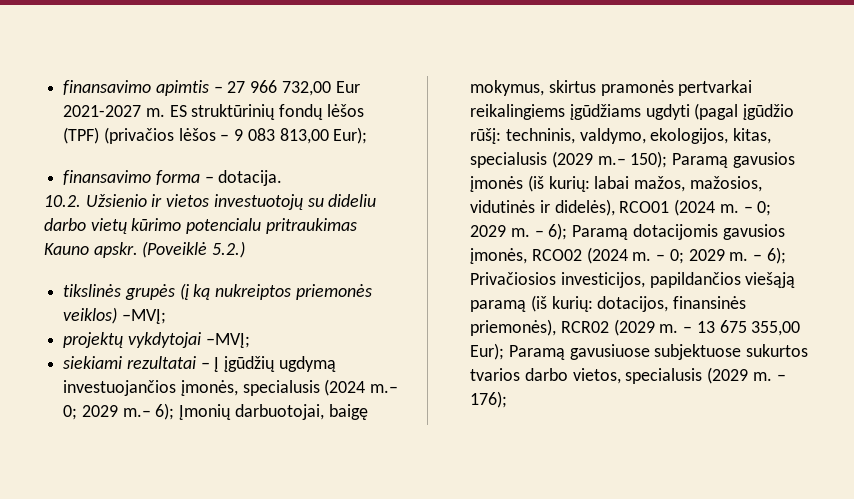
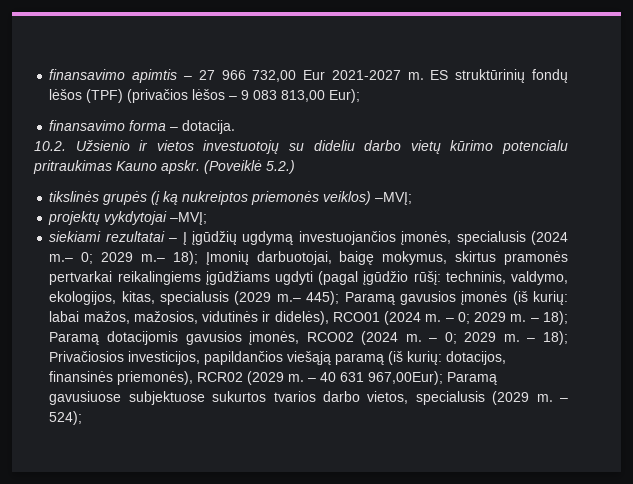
- siekiami rezultatai – Į įgūdžių ugdymą investuojančios įmonės, specialusis (2024 m.– 0; 2029 m.– 6); Įmonių darbuotojai, baigę mokymus, skirtus pramonės pertvarkai reikalingiems įgūdžiams ugdyti (pagal įgūdžio rūšį: techninis, valdymo, ekologijos, kitas, specialusis (2029 m.– 150); Paramą gavusios įmonės (iš kurių: labai mažos, mažosios, vidutinės ir didelės), RCO01 (2024 m.
+ siekiami rezultatai – Į įgūdžių ugdymą investuojančios įmonės, specialusis (2024 m.– 0; 2029 m.– 18); Įmonių darbuotojai, baigę mokymus, skirtus pramonės pertvarkai reikalingiems įgūdžiams ugdyti (pagal įgūdžio rūšį: techninis, valdymo, ekologijos, kitas, specialusis (2029 m.– 445); Paramą gavusios įmonės (iš kurių: labai mažos, mažosios, vidutinės ir didelės), RCO01 (2024 m.
- – 6); Paramą dotacijomis gavusios įmonės, RCO02 (2024 m.
+ – 18); Paramą dotacijomis gavusios įmonės, RCO02 (2024 m.
- – 6); Privačiosios investicijos, papildančios viešąją paramą (iš kurių: dotacijos, finansinės priemonės), RCR02 (2029 m.
+ – 18); Privačiosios investicijos, papildančios viešąją paramą (iš kurių: dotacijos, finansinės priemonės), RCR02 (2029 m.
- – 13 675 355,00 Eur); Paramą gavusiuose subjektuose sukurtos tvarios darbo vietos, specialusis (2029 m.
+ – 40 631 967,00Eur); Paramą gavusiuose subjektuose sukurtos tvarios darbo vietos, specialusis (2029 m.
- – 176);
+ – 524);

